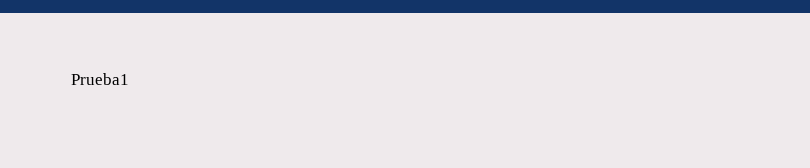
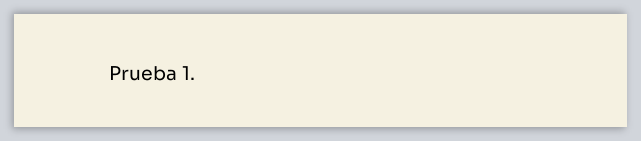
- Prueba1
+ Prueba 1.

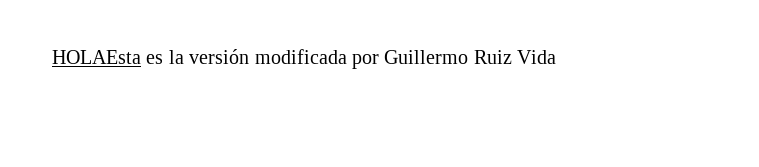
- Prueba 1.
+ HOLAEsta es la versión modificada por Guillermo Ruiz Vida

